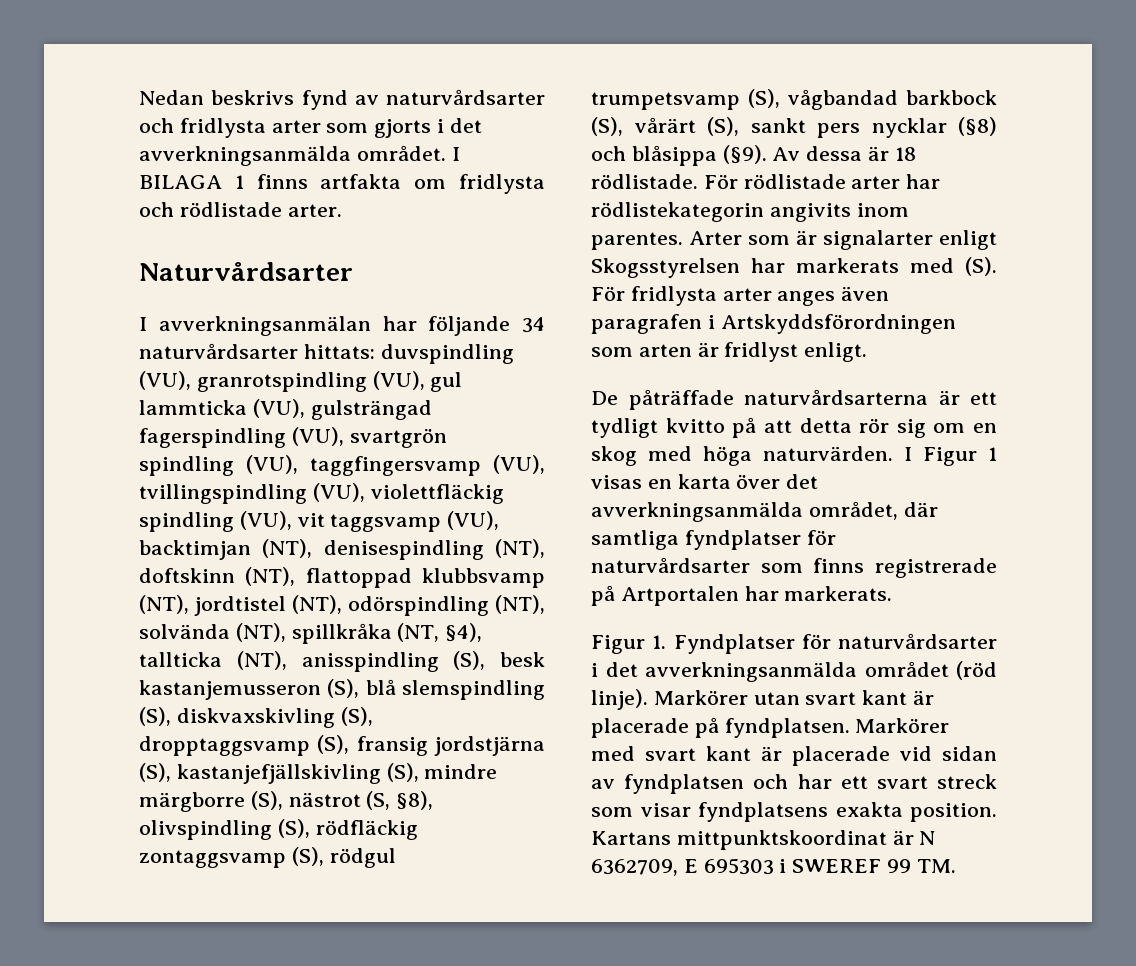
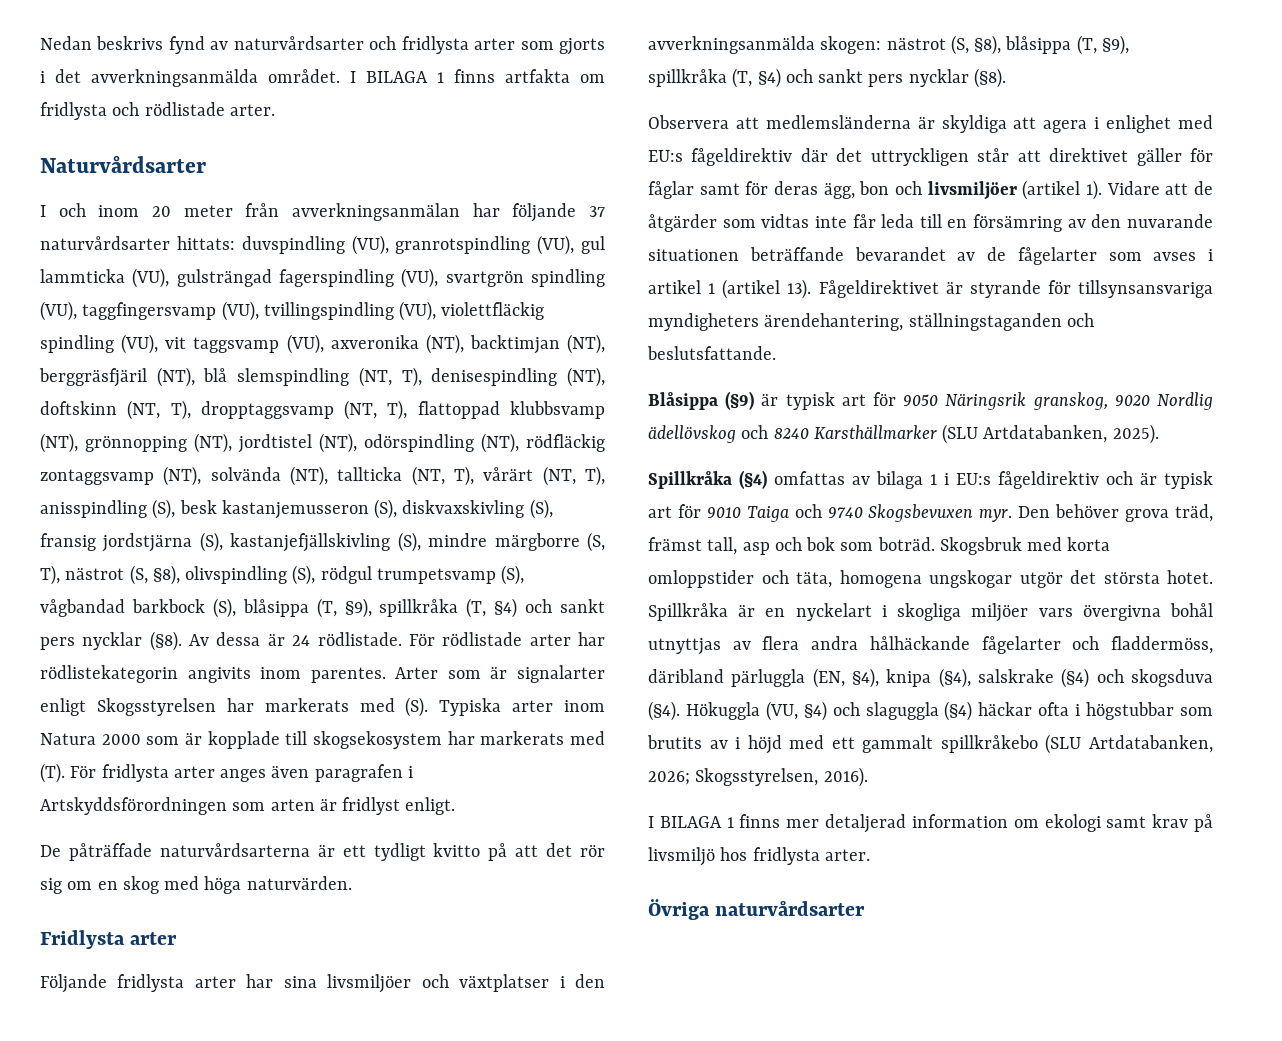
- I avverkningsanmälan har följande 34 naturvårdsarter hittats: duvspindling (VU), granrotspindling (VU), gul lammticka (VU), gulsträngad fagerspindling (VU), svartgrön spindling (VU), taggfingersvamp (VU), tvillingspindling (VU), violettfläckig spindling (VU), vit taggsvamp (VU), backtimjan (NT), denisespindling (NT), doftskinn (NT), flattoppad klubbsvamp (NT), jordtistel (NT), odörspindling (NT), solvända (NT), spillkråka (NT, §4), tallticka (NT), anisspindling (S), besk kastanjemusseron (S), blå slemspindling (S), diskvaxskivling (S), dropptaggsvamp (S), fransig jordstjärna (S), kastanjefjällskivling (S), mindre märgborre (S), nästrot (S, §8), olivspindling (S), rödfläckig zontaggsvamp (S), rödgul trumpetsvamp (S), vågbandad barkbock (S), vårärt (S), sankt pers nycklar (§8) och blåsippa (§9).
+ I och inom 20 meter från avverkningsanmälan har följande 37 naturvårdsarter hittats: duvspindling (VU), granrotspindling (VU), gul lammticka (VU), gulsträngad fagerspindling (VU), svartgrön spindling (VU), taggfingersvamp (VU), tvillingspindling (VU), violettfläckig spindling (VU), vit taggsvamp (VU), axveronika (NT), backtimjan (NT), berggräsfjäril (NT), blå slemspindling (NT, T), denisespindling (NT), doftskinn (NT, T), dropptaggsvamp (NT, T), flattoppad klubbsvamp (NT), grönnopping (NT), jordtistel (NT), odörspindling (NT), rödfläckig zontaggsvamp (NT), solvända (NT), tallticka (NT, T), vårärt (NT, T), anisspindling (S), besk kastanjemusseron (S), diskvaxskivling (S), fransig jordstjärna (S), kastanjefjällskivling (S), mindre märgborre (S, T), nästrot (S, §8), olivspindling (S), rödgul trumpetsvamp (S), vågbandad barkbock (S), blåsippa (T, §9), spillkråka (T, §4) och sankt pers nycklar (§8).
- Av dessa är 18 rödlistade.
+ Av dessa är 24 rödlistade.
- Arter som är signalarter enligt Skogsstyrelsen har markerats med (S). För fridlysta arter anges även paragrafen i Artskyddsförordningen som arten är fridlyst enligt.
+ Arter som är signalarter enligt Skogsstyrelsen har markerats med (S). Typiska arter inom Natura 2000 som är kopplade till skogsekosystem har markerats med (T). För fridlysta arter anges även paragrafen i Artskyddsförordningen som arten är fridlyst enligt.
- De påträffade naturvårdsarterna är ett tydligt kvitto på att detta rör sig om en skog med höga naturvärden. I Figur 1 visas en karta över det avverkningsanmälda området, där samtliga fyndplatser för naturvårdsarter som finns registrerade på Artportalen har markerats.
- Figur 1. Fyndplatser för naturvårdsarter i det avverkningsanmälda området (röd linje). Markörer utan svart kant är placerade på fyndplatsen. Markörer med svart kant är placerade vid sidan av fyndplatsen och har ett svart streck som visar fyndplatsens exakta position. Kartans mittpunktskoordinat är N 6362709, E 695303 i SWEREF 99 TM.
+ De påträffade naturvårdsarterna är ett tydligt kvitto på att det rör sig om en skog med höga naturvärden.
+ Fridlysta arter
+ Följande fridlysta arter har sina livsmiljöer och växtplatser i den avverkningsanmälda skogen: nästrot (S, §8), blåsippa (T, §9), spillkråka (T, §4) och sankt pers nycklar (§8).
+ Observera att medlemsländerna är skyldiga att agera i enlighet med EU:s fågeldirektiv där det uttryckligen står att direktivet gäller för fåglar samt för deras ägg, bon och livsmiljöer (artikel 1). Vidare att de åtgärder som vidtas inte får leda till en försämring av den nuvarande situationen beträffande bevarandet av de fågelarter som avses i artikel 1 (artikel 13). Fågeldirektivet är styrande för tillsynsansvariga myndigheters ärendehantering, ställningstaganden och beslutsfattande.
+ Blåsippa (§9) är typisk art för 9050 Näringsrik granskog, 9020 Nordlig ädellövskog och 8240 Karsthällmarker (SLU Artdatabanken, 2025).
+ Spillkråka (§4) omfattas av bilaga 1 i EU:s fågeldirektiv och är typisk art för 9010 Taiga och 9740 Skogsbevuxen myr. Den behöver grova träd, främst tall, asp och bok som boträd. Skogsbruk med korta omloppstider och täta, homogena ungskogar utgör det största hotet. Spillkråka är en nyckelart i skogliga miljöer vars övergivna bohål utnyttjas av flera andra hålhäckande fågelarter och fladdermöss, däribland pärluggla (EN, §4), knipa (§4), salskrake (§4) och skogsduva (§4). Hökuggla (VU, §4) och slaguggla (§4) häckar ofta i högstubbar som brutits av i höjd med ett gammalt spillkråkebo (SLU Artdatabanken, 2026; Skogsstyrelsen, 2016).
+ I BILAGA 1 finns mer detaljerad information om ekologi samt krav på livsmiljö hos fridlysta arter.
+ Övriga naturvårdsarter

